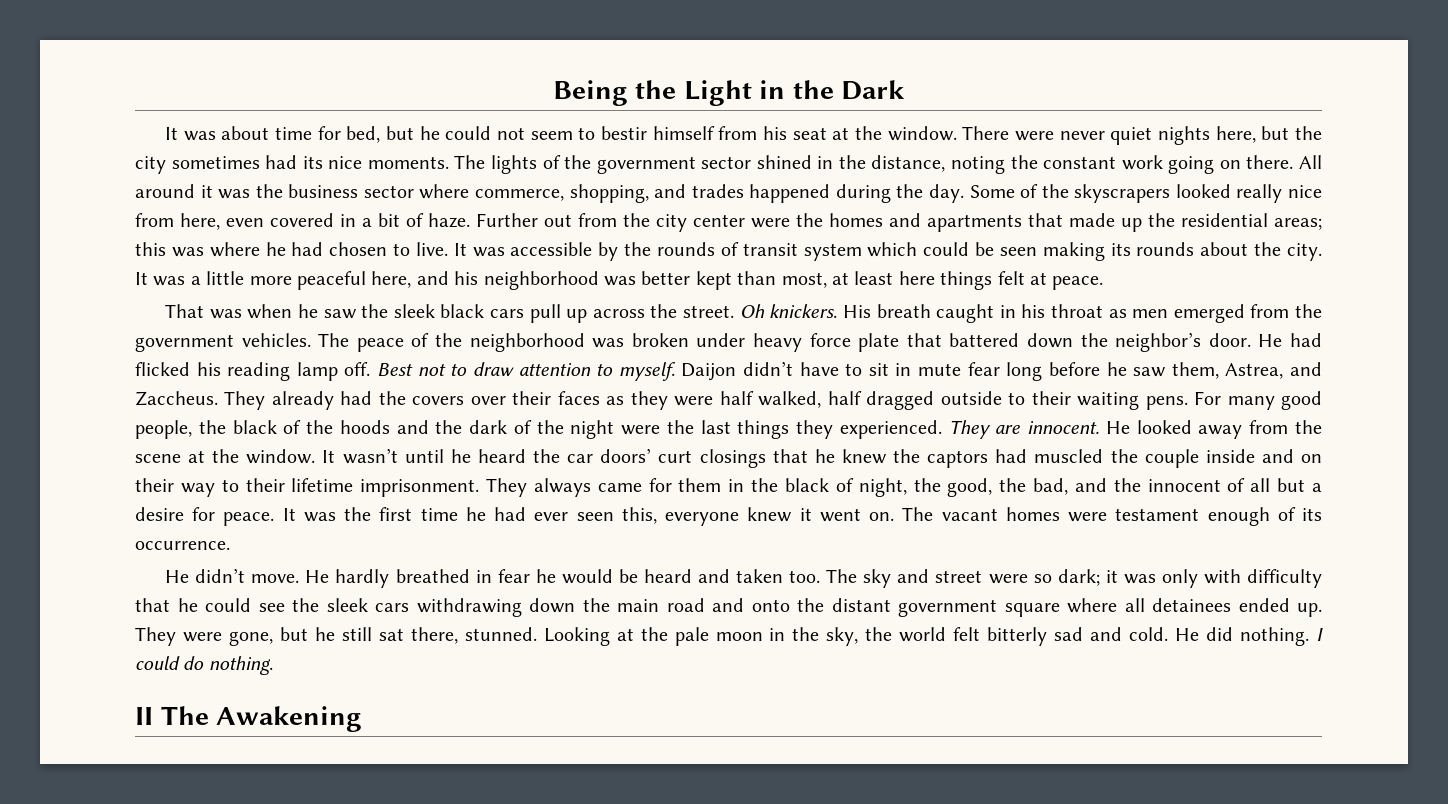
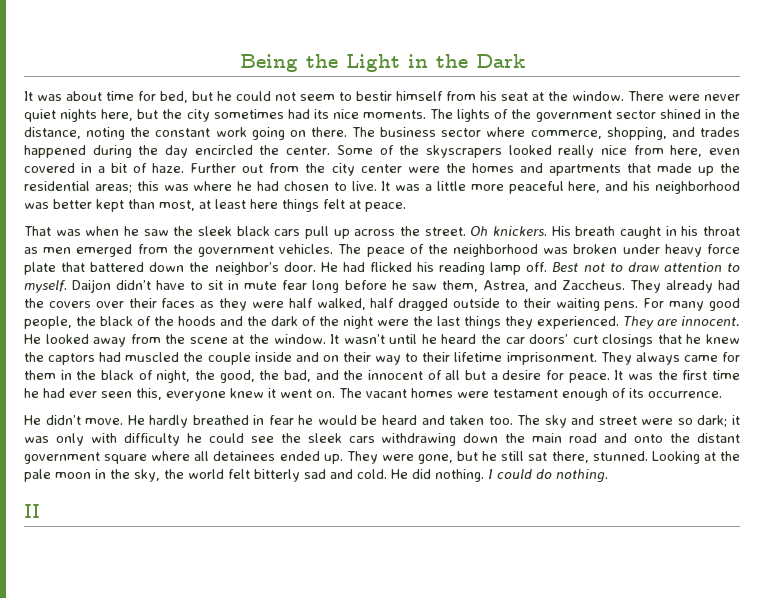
- All around it was the business sector where commerce, shopping, and trades happened during the day.
+ The business sector where commerce, shopping, and trades happened during the day encircled the center.
- It was accessible by the rounds of transit system which could be seen making its rounds about the city. It was a little more peaceful here, and his neighborhood was better kept than most, at least here things felt at peace.
+ It was a little more peaceful here, and his neighborhood was better kept than most, at least here things felt at peace.
- The sky and street were so dark; it was only with difficulty that he could see the sleek cars withdrawing down the main road and onto the distant government square where all detainees ended up.
+ The sky and street were so dark; it was only with difficulty he could see the sleek cars withdrawing down the main road and onto the distant government square where all detainees ended up.
- II The Awakening
+ II

